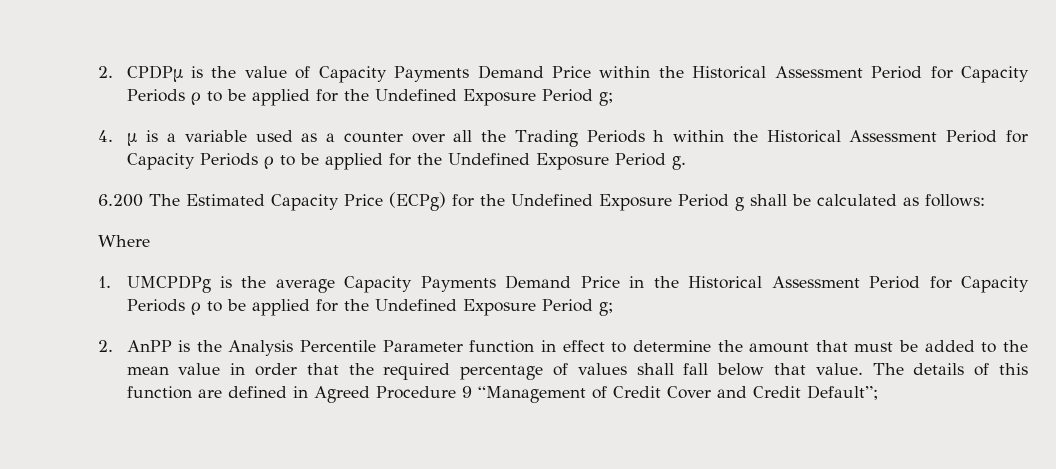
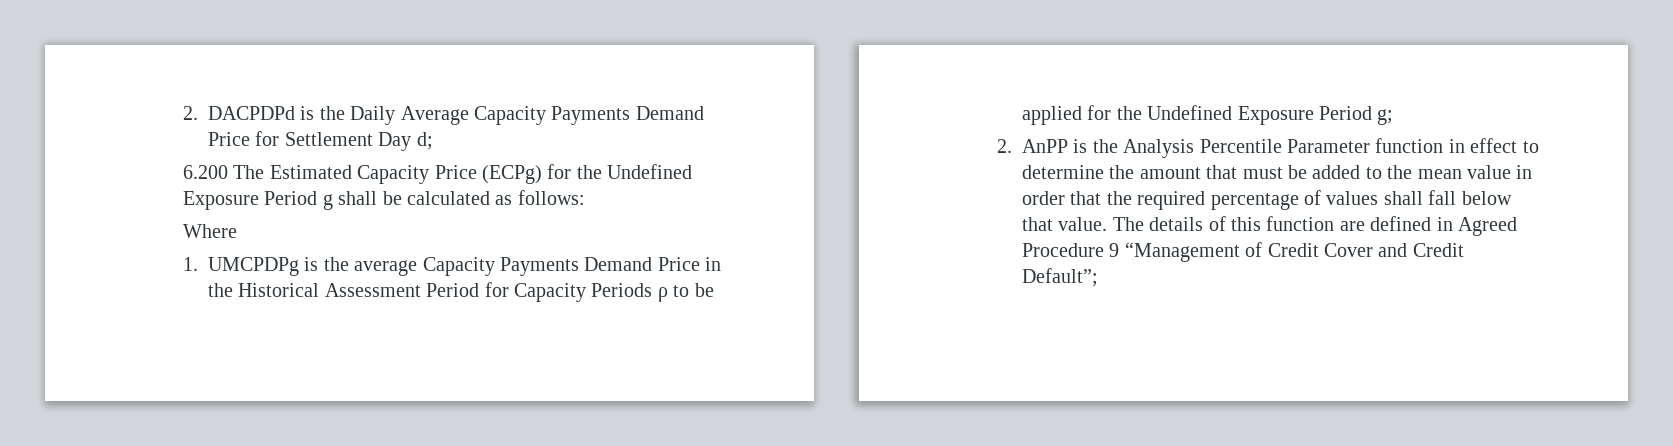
- 2. CPDPµ is the value of Capacity Payments Demand Price within the Historical Assessment Period for Capacity Periods ρ to be applied for the Undefined Exposure Period g;
- 4. μ is a variable used as a counter over all the Trading Periods h within the Historical Assessment Period for Capacity Periods ρ to be applied for the Undefined Exposure Period g.
+ 2. DACPDPd is the Daily Average Capacity Payments Demand Price for Settlement Day d;

